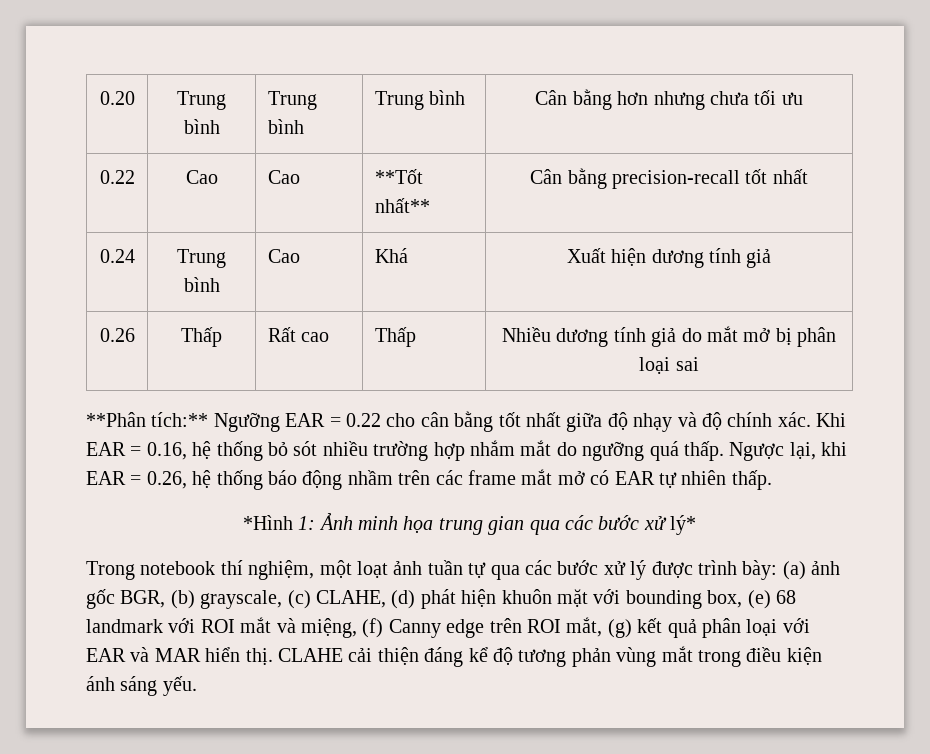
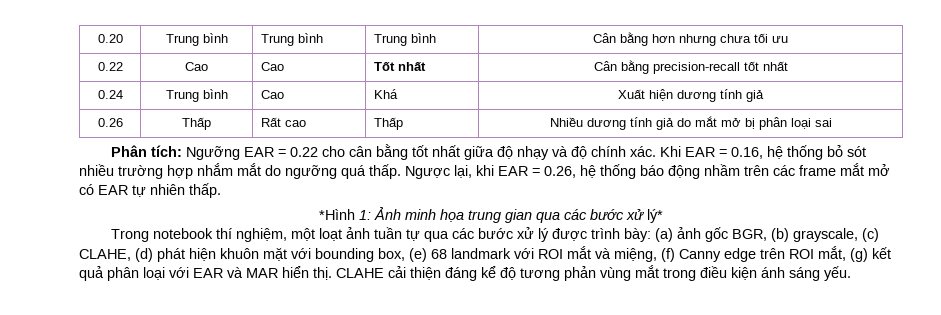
- 0.22 | Cao | Cao | **Tốt nhất** | Cân bằng precision-recall tốt nhất
+ 0.22 | Cao | Cao | Tốt nhất | Cân bằng precision-recall tốt nhất
- **Phân tích:** Ngưỡng EAR = 0.22 cho cân bằng tốt nhất giữa độ nhạy và độ chính xác.
+ Phân tích: Ngưỡng EAR = 0.22 cho cân bằng tốt nhất giữa độ nhạy và độ chính xác.

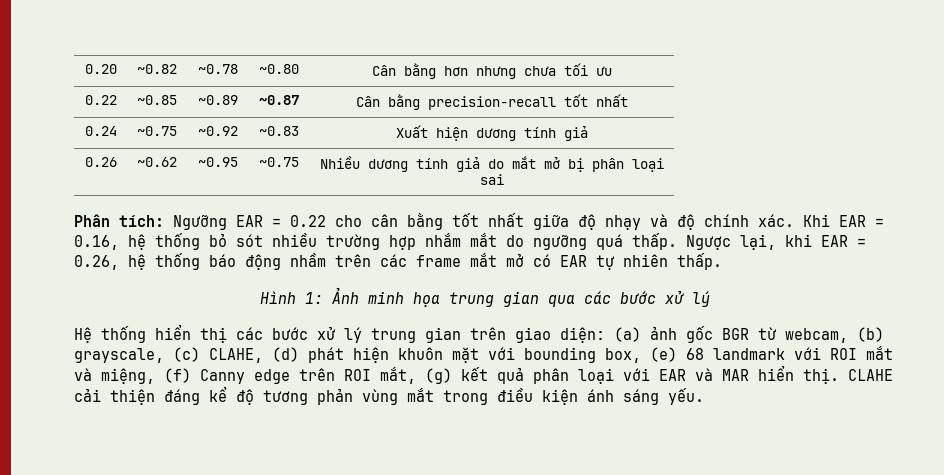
- 0.20 | Trung bình | Trung bình | Trung bình | Cân bằng hơn nhưng chưa tối ưu
+ 0.20 | ~0.82 | ~0.78 | ~0.80 | Cân bằng hơn nhưng chưa tối ưu
- 0.22 | Cao | Cao | Tốt nhất | Cân bằng precision-recall tốt nhất
+ 0.22 | ~0.85 | ~0.89 | ~0.87 | Cân bằng precision-recall tốt nhất
- 0.24 | Trung bình | Cao | Khá | Xuất hiện dương tính giả
+ 0.24 | ~0.75 | ~0.92 | ~0.83 | Xuất hiện dương tính giả
- 0.26 | Thấp | Rất cao | Thấp | Nhiều dương tính giả do mắt mở bị phân loại sai
+ 0.26 | ~0.62 | ~0.95 | ~0.75 | Nhiều dương tính giả do mắt mở bị phân loại sai
- *Hình 1: Ảnh minh họa trung gian qua các bước xử lý*
- Trong notebook thí nghiệm, một loạt ảnh tuần tự qua các bước xử lý được trình bày: (a) ảnh gốc BGR, (b) grayscale, (c) CLAHE, (d) phát hiện khuôn mặt với bounding box, (e) 68 landmark với ROI mắt và miệng, (f) Canny edge trên ROI mắt, (g) kết quả phân loại với EAR và MAR hiển thị.
+ Hình 1: Ảnh minh họa trung gian qua các bước xử lý
+ Hệ thống hiển thị các bước xử lý trung gian trên giao diện: (a) ảnh gốc BGR từ webcam, (b) grayscale, (c) CLAHE, (d) phát hiện khuôn mặt với bounding box, (e) 68 landmark với ROI mắt và miệng, (f) Canny edge trên ROI mắt, (g) kết quả phân loại với EAR và MAR hiển thị.

